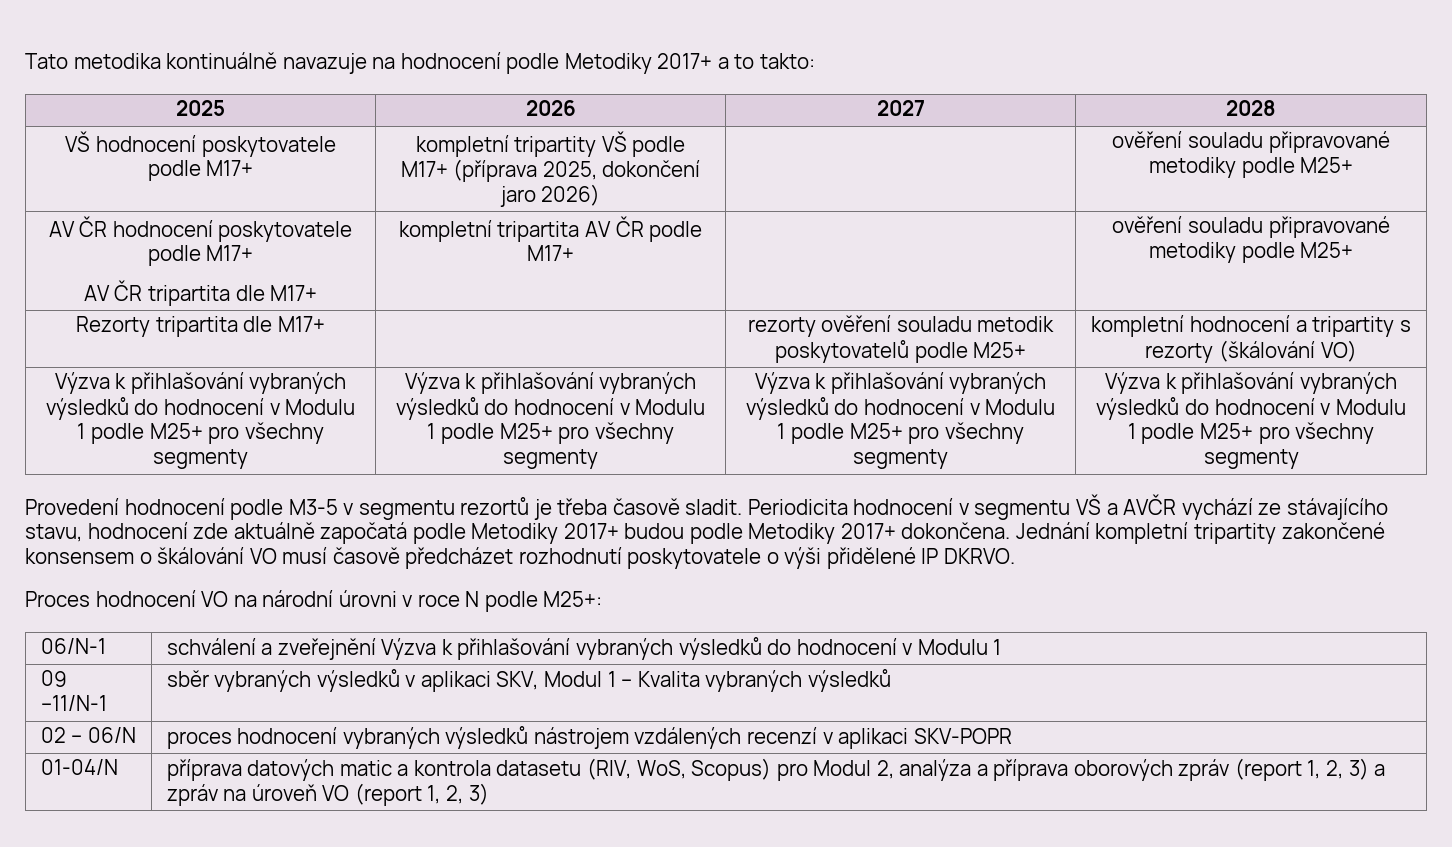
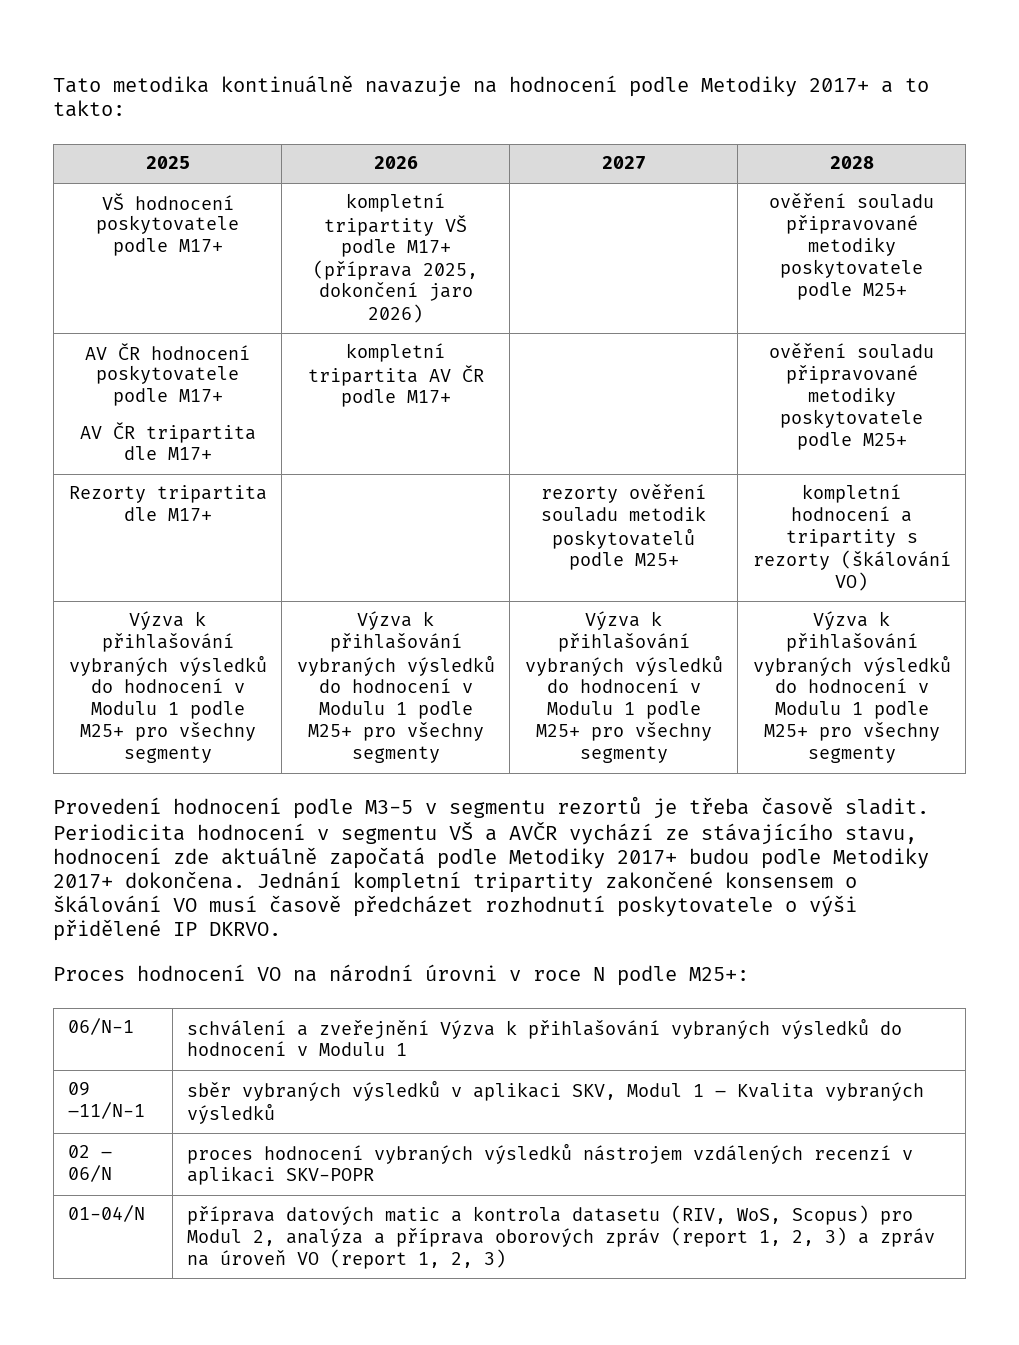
- VŠ hodnocení poskytovatele podle M17+ | kompletní tripartity VŠ podle M17+ (příprava 2025, dokončení jaro 2026) | | ověření souladu připravované metodiky podle M25+
+ VŠ hodnocení poskytovatele podle M17+ | kompletní tripartity VŠ podle M17+ (příprava 2025, dokončení jaro 2026) | | ověření souladu připravované metodiky poskytovatele podle M25+
  AV ČR hodnocení poskytovatele podle M17+
- AV ČR tripartita dle M17+ | kompletní tripartita AV ČR podle M17+ | | ověření souladu připravované metodiky podle M25+
+ AV ČR tripartita dle M17+ | kompletní tripartita AV ČR podle M17+ | | ověření souladu připravované metodiky poskytovatele podle M25+

